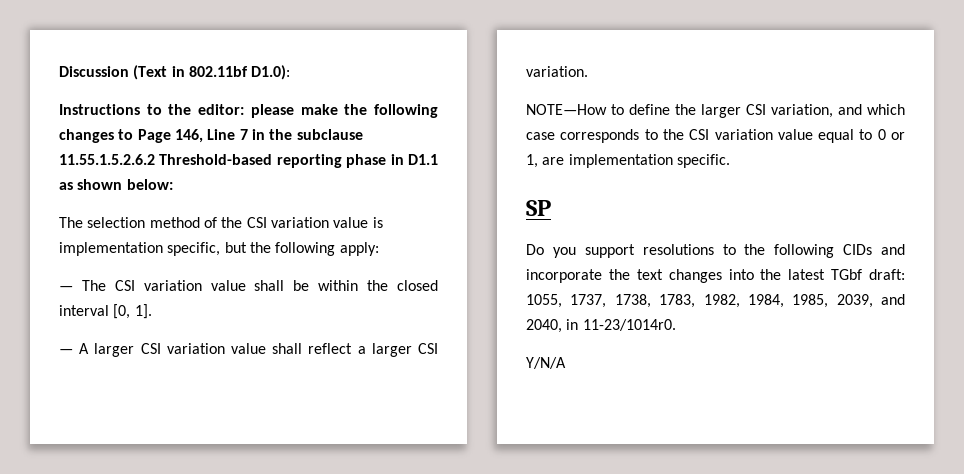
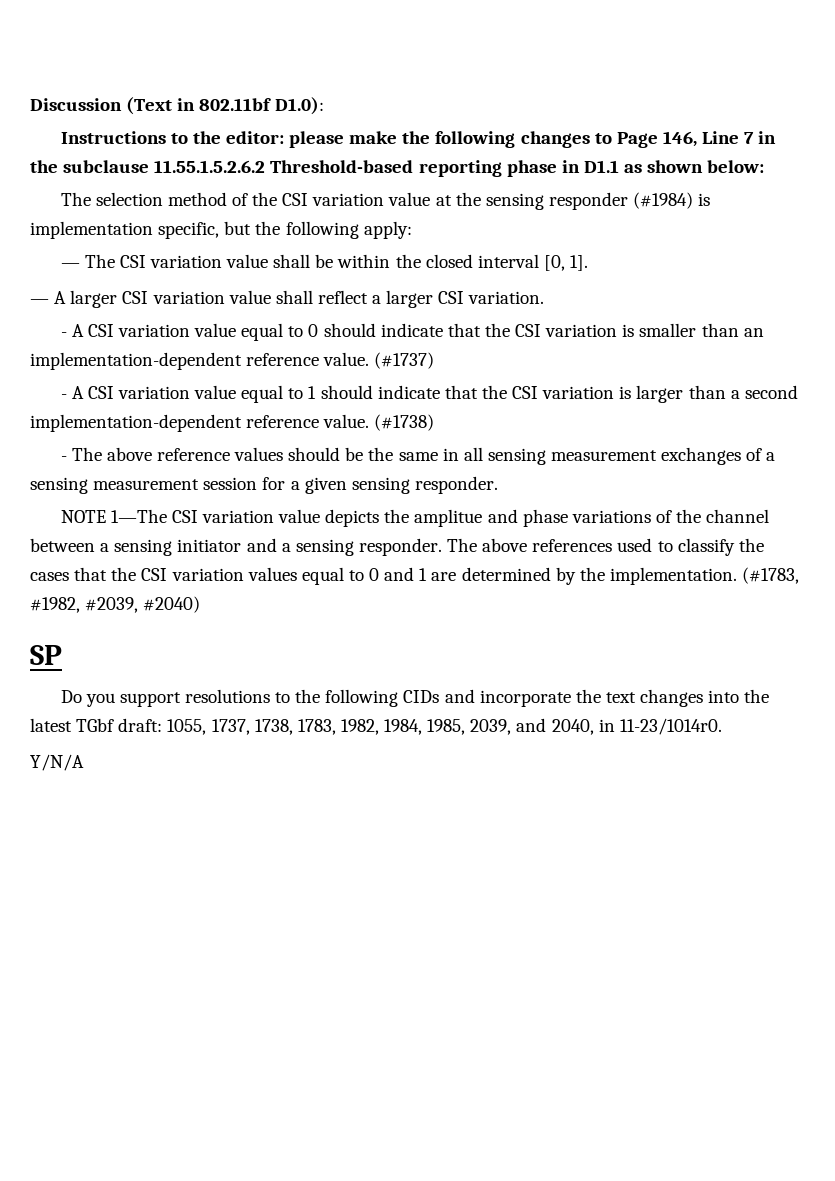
- The selection method of the CSI variation value is implementation specific, but the following apply:
+ The selection method of the CSI variation value at the sensing responder (#1984) is implementation specific, but the following apply:
- NOTE—How to define the larger CSI variation, and which case corresponds to the CSI variation value equal to 0 or 1, are implementation specific.
+ - A CSI variation value equal to 0 should indicate that the CSI variation is smaller than an implementation-dependent reference value. (#1737)
+ - A CSI variation value equal to 1 should indicate that the CSI variation is larger than a second implementation-dependent reference value. (#1738)
+ - The above reference values should be the same in all sensing measurement exchanges of a sensing measurement session for a given sensing responder.
+ NOTE 1—The CSI variation value depicts the amplitue and phase variations of the channel between a sensing initiator and a sensing responder. The above references used to classify the cases that the CSI variation values equal to 0 and 1 are determined by the implementation. (#1783, #1982, #2039, #2040)

